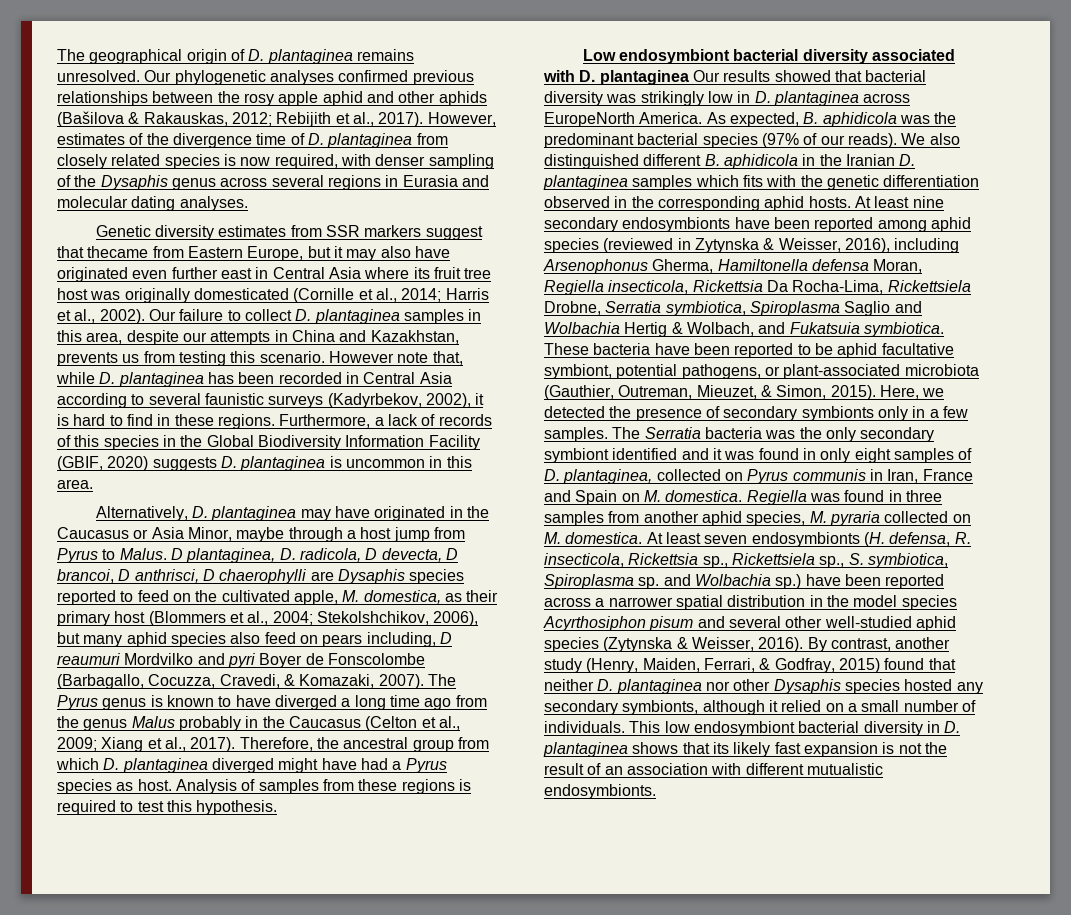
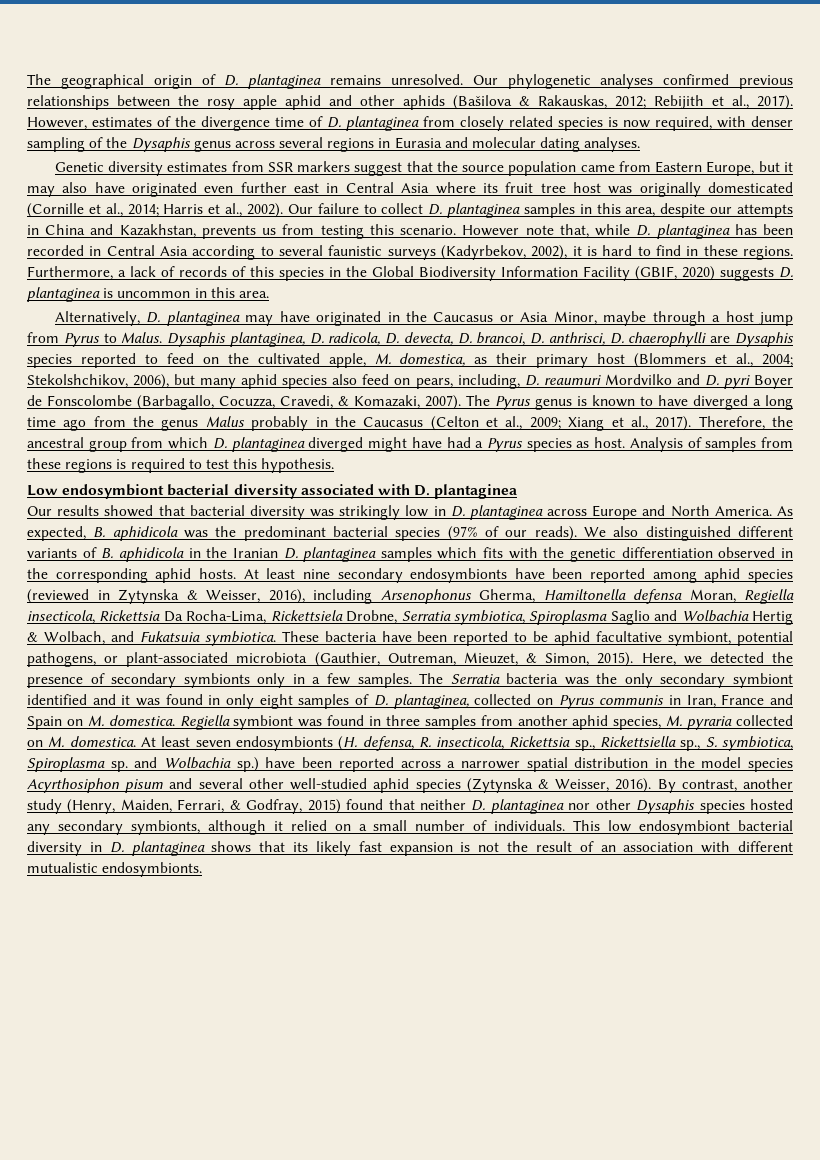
- Genetic diversity estimates from SSR markers suggest that thecame from Eastern Europe, but it may also have originated even further east in Central Asia where its fruit tree host was originally domesticated (Cornille et al., 2014; Harris et al., 2002).
+ Genetic diversity estimates from SSR markers suggest that the source population came from Eastern Europe, but it may also have originated even further east in Central Asia where its fruit tree host was originally domesticated (Cornille et al., 2014; Harris et al., 2002).
- D plantaginea, D. radicola, D devecta, D brancoi, D anthrisci, D chaerophylli are Dysaphis species reported to feed on the cultivated apple, M. domestica, as their primary host (Blommers et al., 2004; Stekolshchikov, 2006), but many aphid species also feed on pears including, D reaumuri Mordvilko and pyri Boyer de Fonscolombe (Barbagallo, Cocuzza, Cravedi, & Komazaki, 2007).
+ Dysaphis plantaginea, D. radicola, D. devecta, D. brancoi, D. anthrisci, D. chaerophylli are Dysaphis species reported to feed on the cultivated apple, M. domestica, as their primary host (Blommers et al., 2004; Stekolshchikov, 2006), but many aphid species also feed on pears, including, D. reaumuri Mordvilko and D. pyri Boyer de Fonscolombe (Barbagallo, Cocuzza, Cravedi, & Komazaki, 2007).
- Low endosymbiont bacterial diversity associated with D. plantaginea Our results showed that bacterial diversity was strikingly low in D. plantaginea across EuropeNorth America.
+ Low endosymbiont bacterial diversity associated with D. plantaginea
+ Our results showed that bacterial diversity was strikingly low in D. plantaginea across Europe and North America.
- We also distinguished different B. aphidicola in the Iranian D. plantaginea samples which fits with the genetic differentiation observed in the corresponding aphid hosts.
+ We also distinguished different variants of B. aphidicola in the Iranian D. plantaginea samples which fits with the genetic differentiation observed in the corresponding aphid hosts.
- Regiella was found in three samples from another aphid species, M. pyraria collected on M. domestica.
+ Regiella symbiont was found in three samples from another aphid species, M. pyraria collected on M. domestica.
- At least seven endosymbionts (H. defensa, R. insecticola, Rickettsia sp., Rickettsiela sp., S. symbiotica, Spiroplasma sp. and Wolbachia sp.) have been reported across a narrower spatial distribution in the model species Acyrthosiphon pisum and several other well-studied aphid species (Zytynska & Weisser, 2016).
+ At least seven endosymbionts (H. defensa, R. insecticola, Rickettsia sp., Rickettsiella sp., S. symbiotica, Spiroplasma sp. and Wolbachia sp.) have been reported across a narrower spatial distribution in the model species Acyrthosiphon pisum and several other well-studied aphid species (Zytynska & Weisser, 2016).

